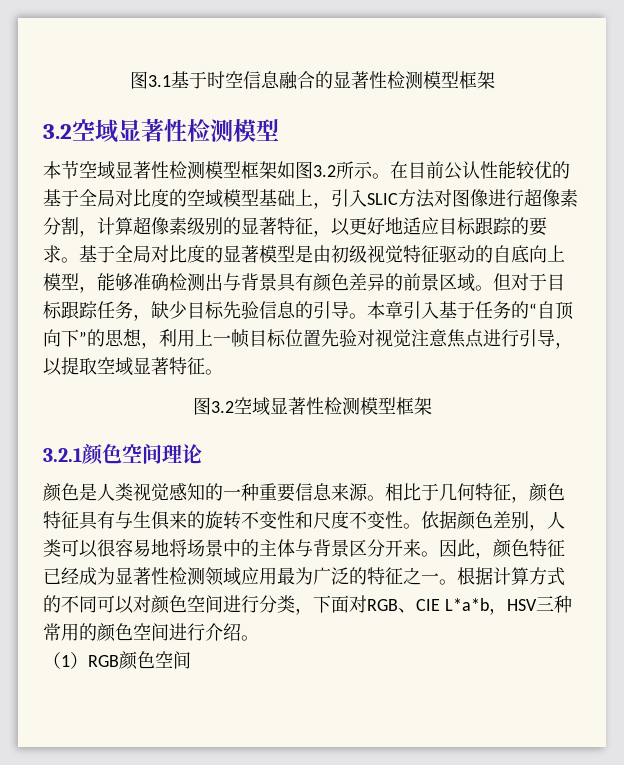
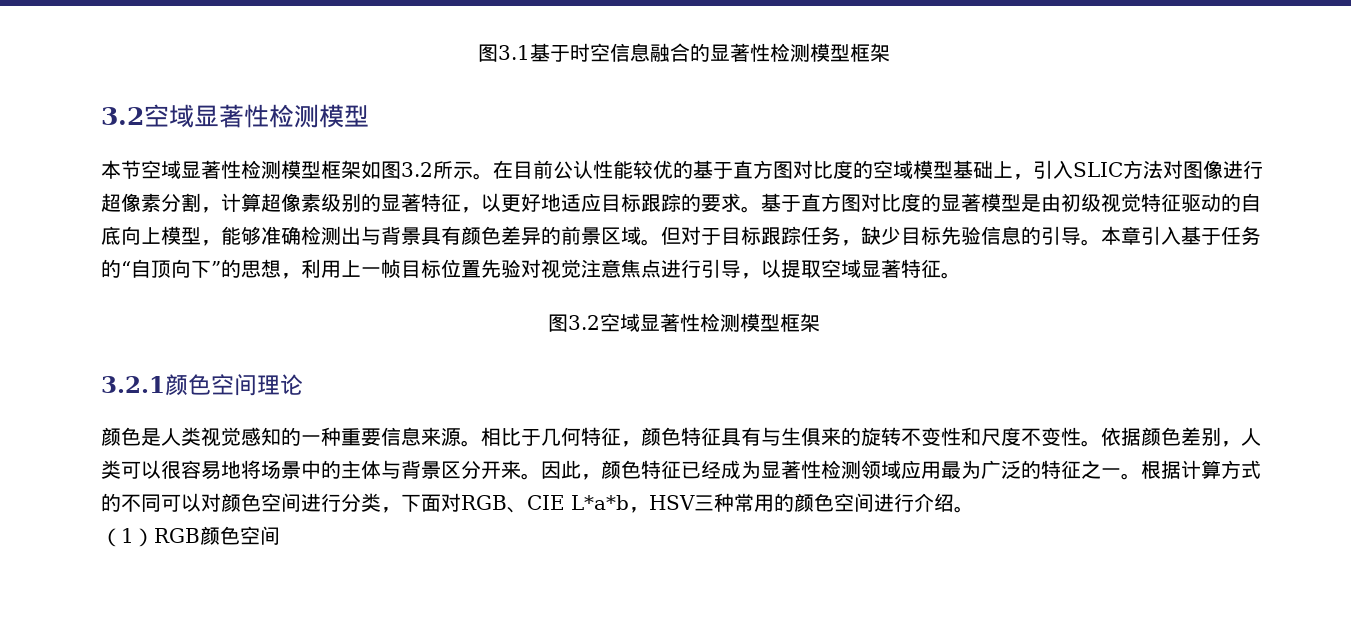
- 在目前公认性能较优的基于全局对比度的空域模型基础上，引入SLIC方法对图像进行超像素分割，计算超像素级别的显著特征，以更好地适应目标跟踪的要求。
+ 在目前公认性能较优的基于直方图对比度的空域模型基础上，引入SLIC方法对图像进行超像素分割，计算超像素级别的显著特征，以更好地适应目标跟踪的要求。
- 基于全局对比度的显著模型是由初级视觉特征驱动的自底向上模型，能够准确检测出与背景具有颜色差异的前景区域。
+ 基于直方图对比度的显著模型是由初级视觉特征驱动的自底向上模型，能够准确检测出与背景具有颜色差异的前景区域。

